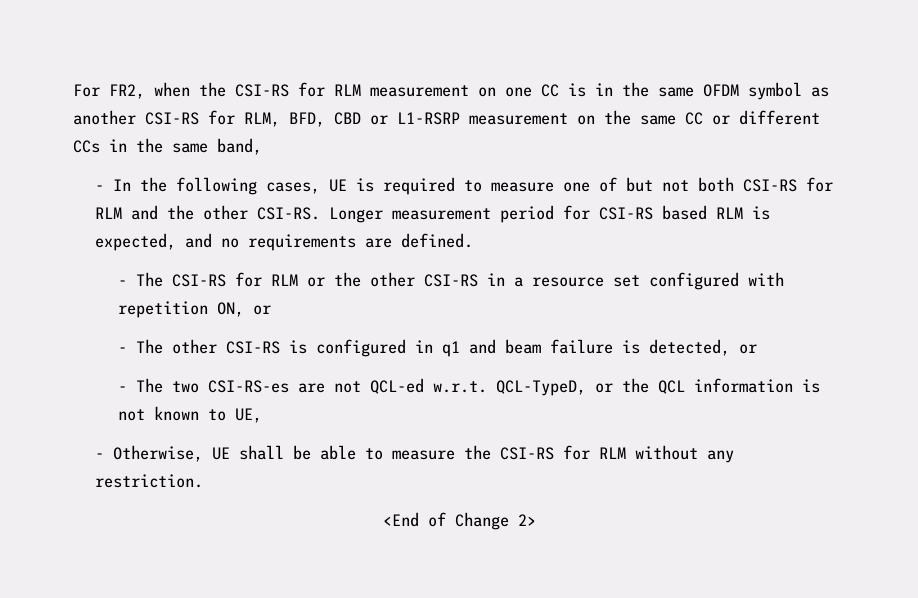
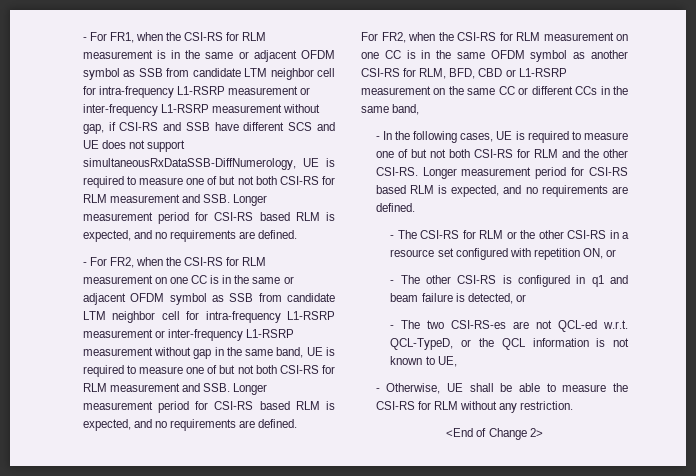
+ - For FR1, when the CSI-RS for RLM measurement is in the same or adjacent OFDM symbol as SSB from candidate LTM neighbor cell for intra-frequency L1-RSRP measurement or inter-frequency L1-RSRP measurement without gap, if CSI-RS and SSB have different SCS and UE does not support simultaneousRxDataSSB-DiffNumerology, UE is required to measure one of but not both CSI-RS for RLM measurement and SSB. Longer measurement period for CSI-RS based RLM is expected, and no requirements are defined.
+ - For FR2, when the CSI-RS for RLM measurement on one CC is in the same or adjacent OFDM symbol as SSB from candidate LTM neighbor cell for intra-frequency L1-RSRP measurement or inter-frequency L1-RSRP measurement without gap in the same band, UE is required to measure one of but not both CSI-RS for RLM measurement and SSB. Longer measurement period for CSI-RS based RLM is expected, and no requirements are defined.

